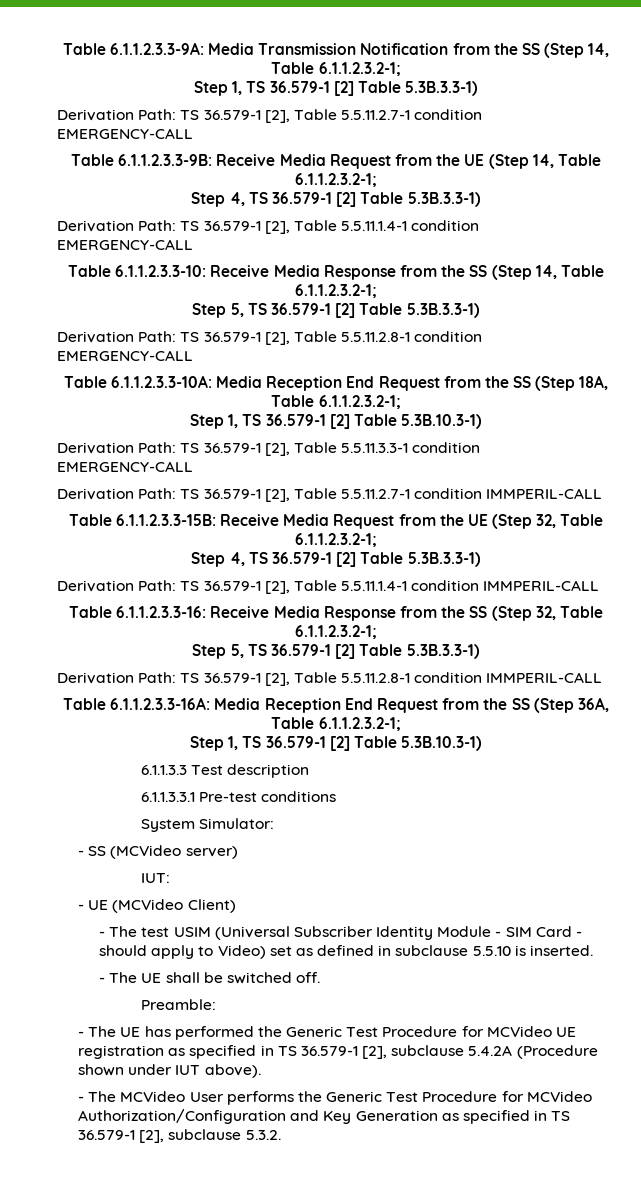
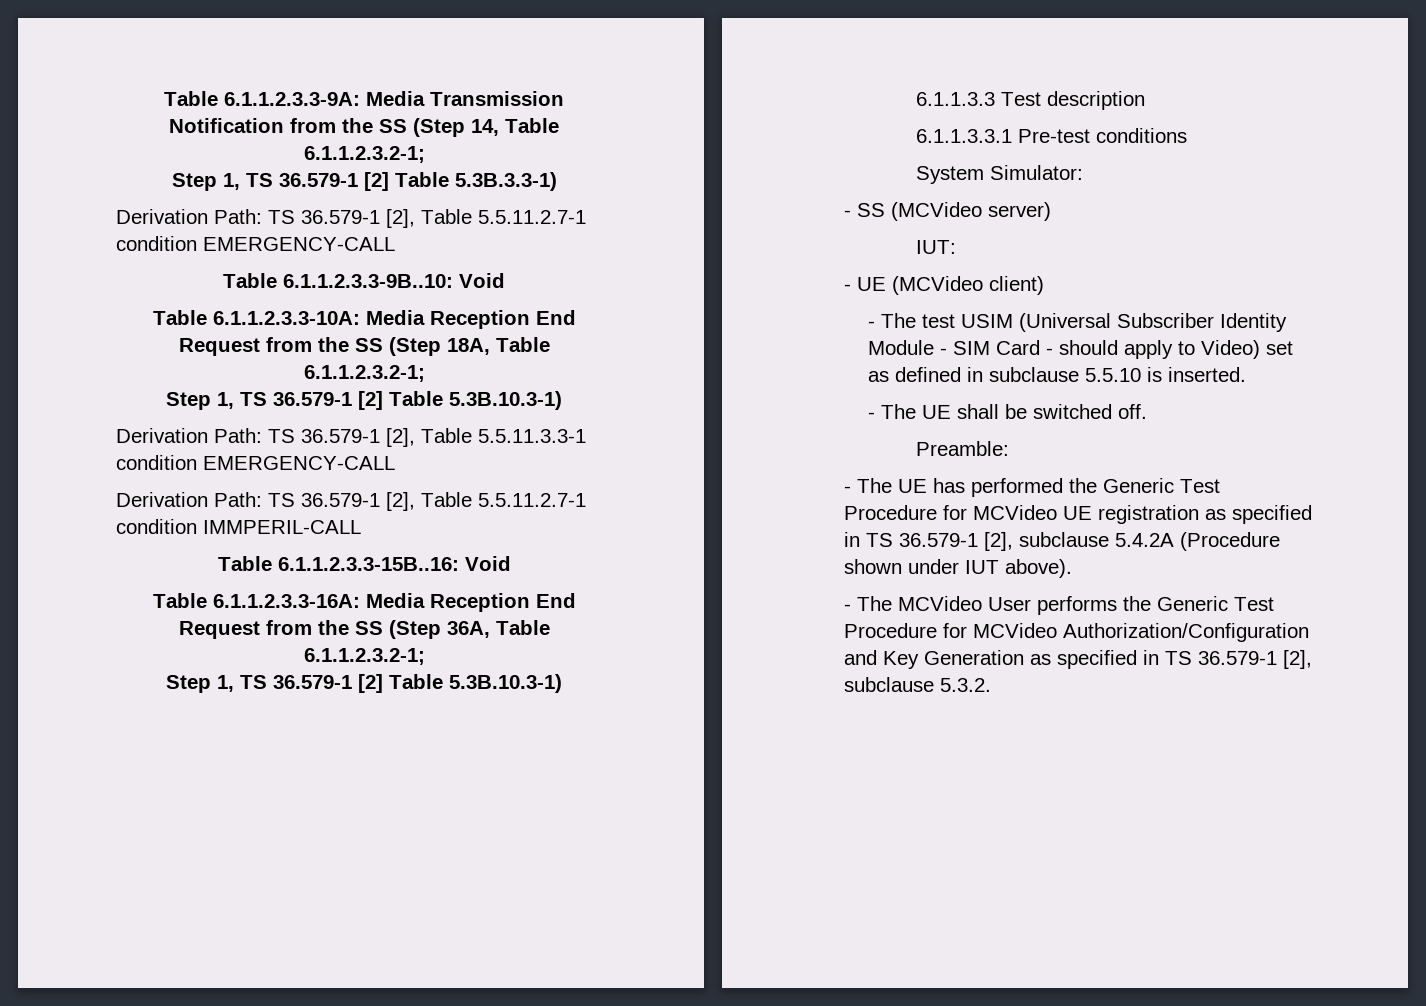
- Table 6.1.1.2.3.3-9B: Receive Media Request from the UE (Step 14, Table 6.1.1.2.3.2-1;
- Step 4, TS 36.579-1 [2] Table 5.3B.3.3-1)
- Derivation Path: TS 36.579-1 [2], Table 5.5.11.1.4-1 condition EMERGENCY-CALL
- Table 6.1.1.2.3.3-10: Receive Media Response from the SS (Step 14, Table 6.1.1.2.3.2-1;
- Step 5, TS 36.579-1 [2] Table 5.3B.3.3-1)
- Derivation Path: TS 36.579-1 [2], Table 5.5.11.2.8-1 condition EMERGENCY-CALL
+ Table 6.1.1.2.3.3-9B..10: Void
- Table 6.1.1.2.3.3-15B: Receive Media Request from the UE (Step 32, Table 6.1.1.2.3.2-1;
- Step 4, TS 36.579-1 [2] Table 5.3B.3.3-1)
- Derivation Path: TS 36.579-1 [2], Table 5.5.11.1.4-1 condition IMMPERIL-CALL
- Table 6.1.1.2.3.3-16: Receive Media Response from the SS (Step 32, Table 6.1.1.2.3.2-1;
- Step 5, TS 36.579-1 [2] Table 5.3B.3.3-1)
- Derivation Path: TS 36.579-1 [2], Table 5.5.11.2.8-1 condition IMMPERIL-CALL
+ Table 6.1.1.2.3.3-15B..16: Void
- - UE (MCVideo Client)
+ - UE (MCVideo client)

